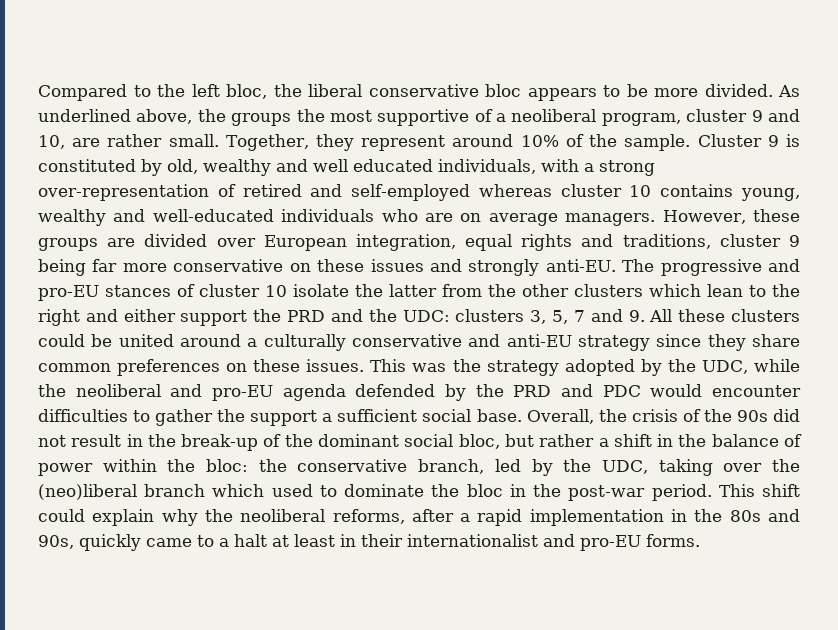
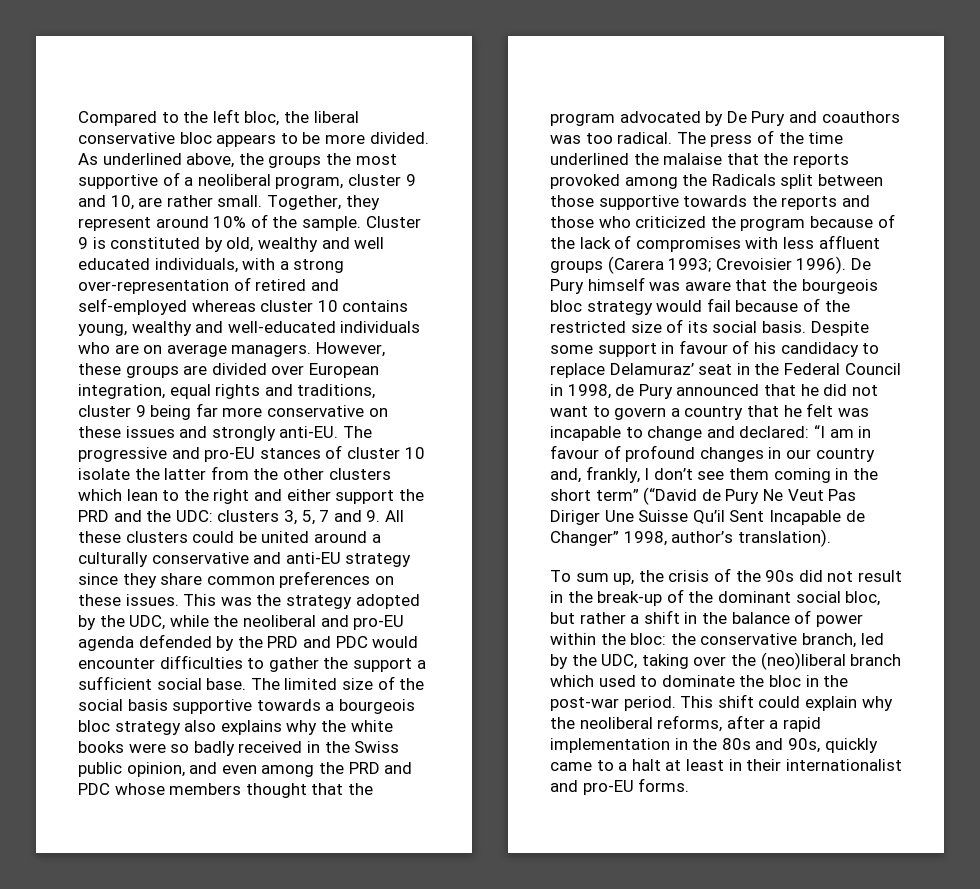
- Overall, the crisis of the 90s did not result in the break-up of the dominant social bloc, but rather a shift in the balance of power within the bloc: the conservative branch, led by the UDC, taking over the (neo)liberal branch which used to dominate the bloc in the post-war period.
+ The limited size of the social basis supportive towards a bourgeois bloc strategy also explains why the white books were so badly received in the Swiss public opinion, and even among the PRD and PDC whose members thought that the program advocated by De Pury and coauthors was too radical. The press of the time underlined the malaise that the reports provoked among the Radicals split between those supportive towards the reports and those who criticized the program because of the lack of compromises with less affluent groups (Carera 1993; Crevoisier 1996). De Pury himself was aware that the bourgeois bloc strategy would fail because of the restricted size of its social basis. Despite some support in favour of his candidacy to replace Delamuraz’ seat in the Federal Council in 1998, de Pury announced that he did not want to govern a country that he felt was incapable to change and declared: “I am in favour of profound changes in our country and, frankly, I don’t see them coming in the short term” (“David de Pury Ne Veut Pas Diriger Une Suisse Qu’il Sent Incapable de Changer” 1998, author’s translation).
+ To sum up, the crisis of the 90s did not result in the break-up of the dominant social bloc, but rather a shift in the balance of power within the bloc: the conservative branch, led by the UDC, taking over the (neo)liberal branch which used to dominate the bloc in the post-war period.

